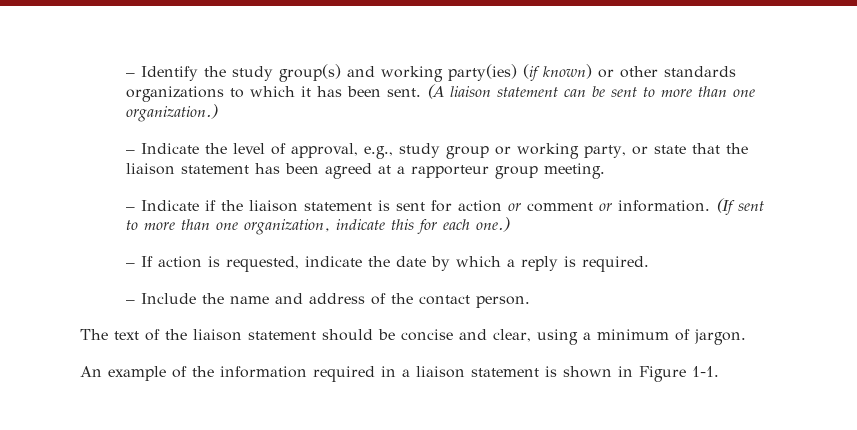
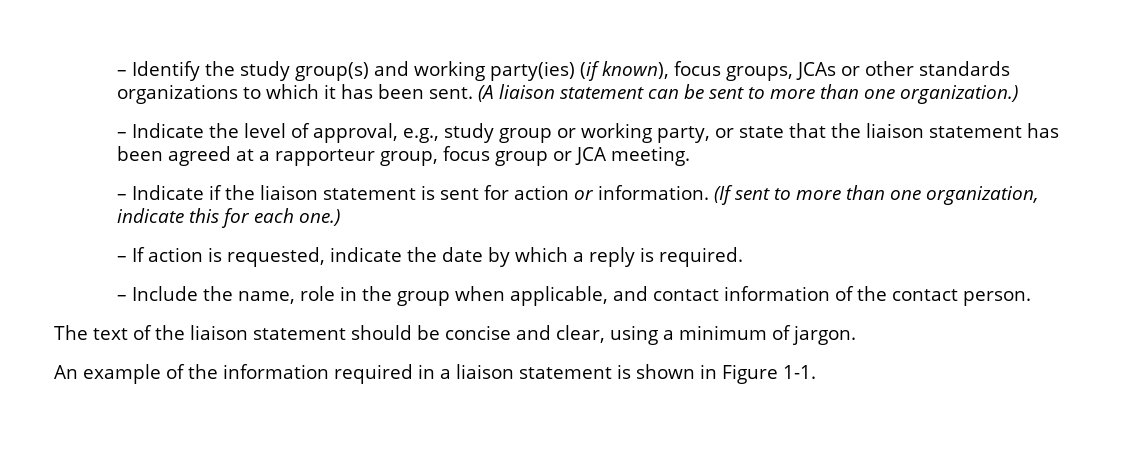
- – Identify the study group(s) and working party(ies) (if known) or other standards organizations to which it has been sent.
+ – Identify the study group(s) and working party(ies) (if known), focus groups, JCAs or other standards organizations to which it has been sent.
- – Indicate the level of approval, e.g., study group or working party, or state that the liaison statement has been agreed at a rapporteur group meeting.
+ – Indicate the level of approval, e.g., study group or working party, or state that the liaison statement has been agreed at a rapporteur group, focus group or JCA meeting.
- – Indicate if the liaison statement is sent for action or comment or information.
+ – Indicate if the liaison statement is sent for action or information.
- – Include the name and address of the contact person.
+ – Include the name, role in the group when applicable, and contact information of the contact person.

